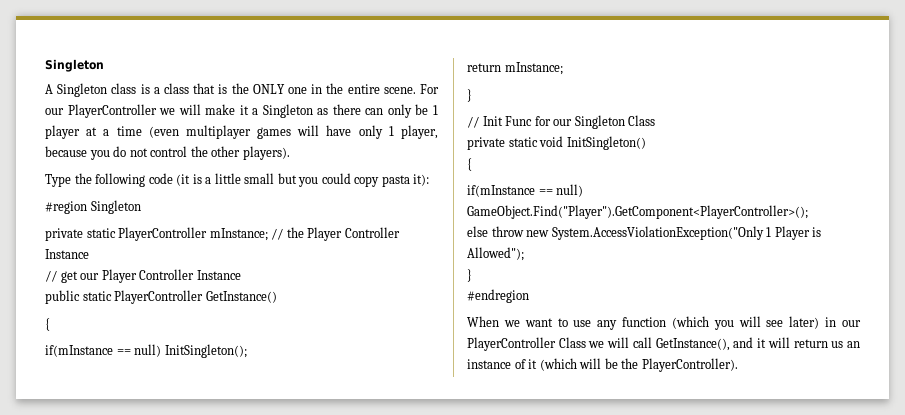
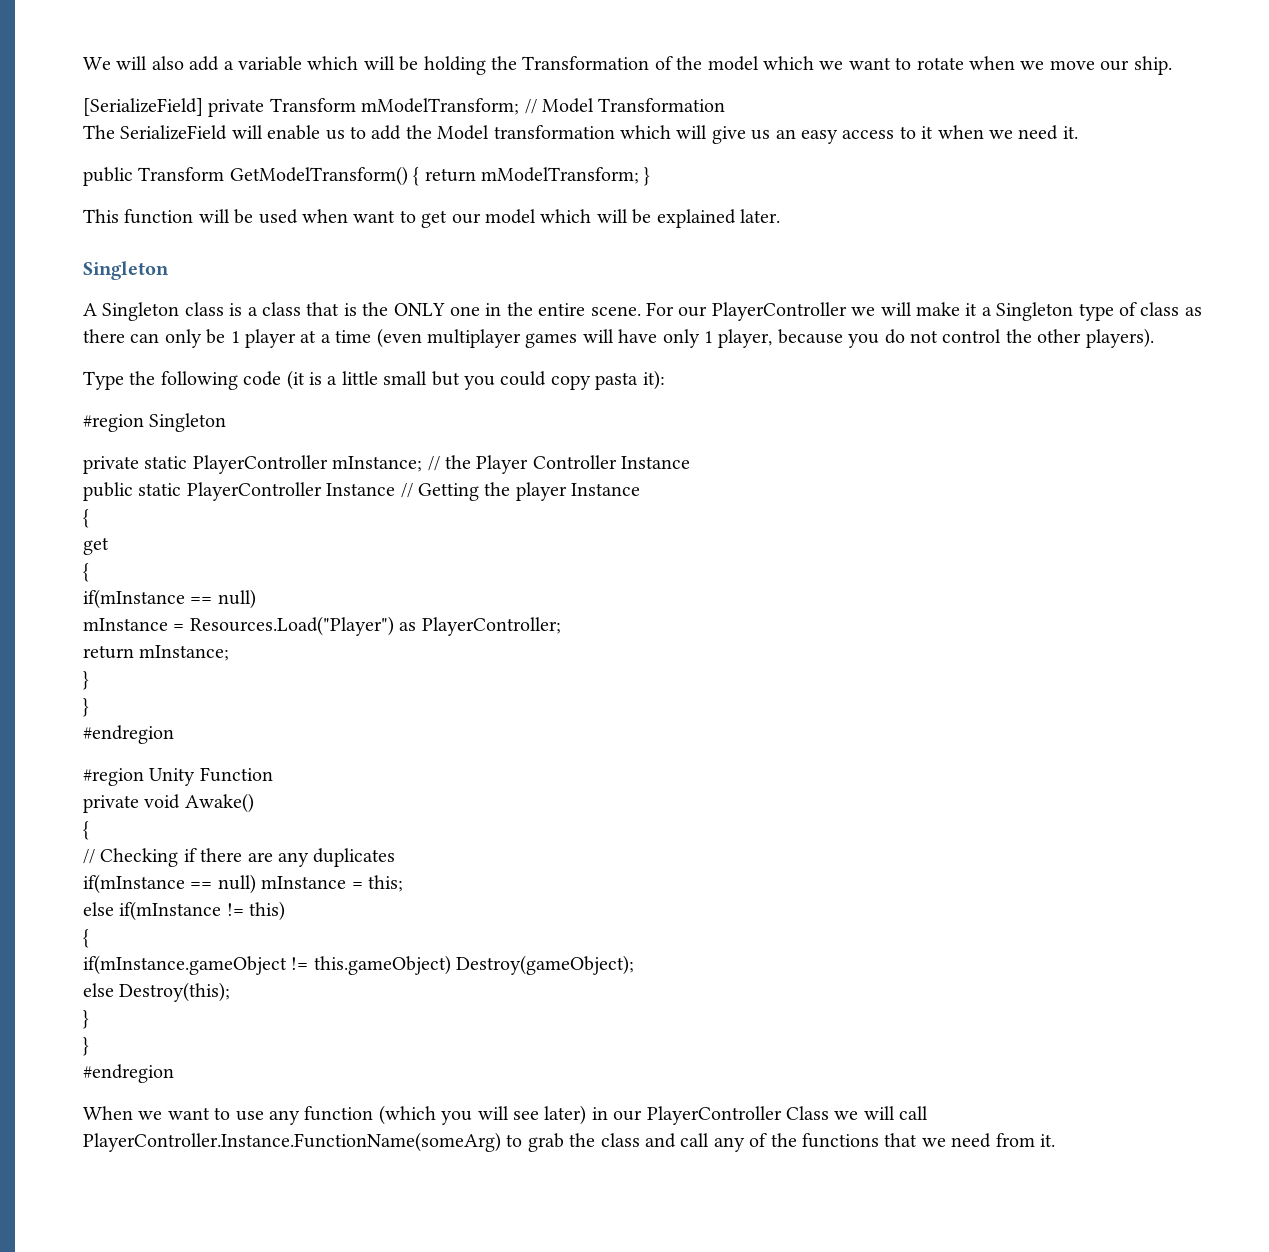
+ We will also add a variable which will be holding the Transformation of the model which we want to rotate when we move our ship.
+ [SerializeField] private Transform mModelTransform; // Model Transformation
+ The SerializeField will enable us to add the Model transformation which will give us an easy access to it when we need it.
+ public Transform GetModelTransform() { return mModelTransform; }
+ This function will be used when want to get our model which will be explained later.
- For our PlayerController we will make it a Singleton as there can only be 1 player at a time (even multiplayer games will have only 1 player, because you do not control the other players).
+ For our PlayerController we will make it a Singleton type of class as there can only be 1 player at a time (even multiplayer games will have only 1 player, because you do not control the other players).
- // get our Player Controller Instance
- public static PlayerController GetInstance()
+ public static PlayerController Instance // Getting the player Instance
  {
- if(mInstance == null) InitSingleton();
+ get
+ {
+ if(mInstance == null)
+ mInstance = Resources.Load("Player") as PlayerController;
  return mInstance;
  }
- // Init Func for our Singleton Class
- private static void InitSingleton()
+ }
+ #endregion
+ #region Unity Function
+ private void Awake()
  {
- if(mInstance == null) GameObject.Find("Player").GetComponent<PlayerController>();
- else throw new System.AccessViolationException("Only 1 Player is Allowed");
+ // Checking if there are any duplicates
+ if(mInstance == null) mInstance = this;
+ else if(mInstance != this)
+ {
+ if(mInstance.gameObject != this.gameObject) Destroy(gameObject);
+ else Destroy(this);
+ }
- When we want to use any function (which you will see later) in our PlayerController Class we will call GetInstance(), and it will return us an instance of it (which will be the PlayerController).
+ When we want to use any function (which you will see later) in our PlayerController Class we will call PlayerController.Instance.FunctionName(someArg) to grab the class and call any of the functions that we need from it.

